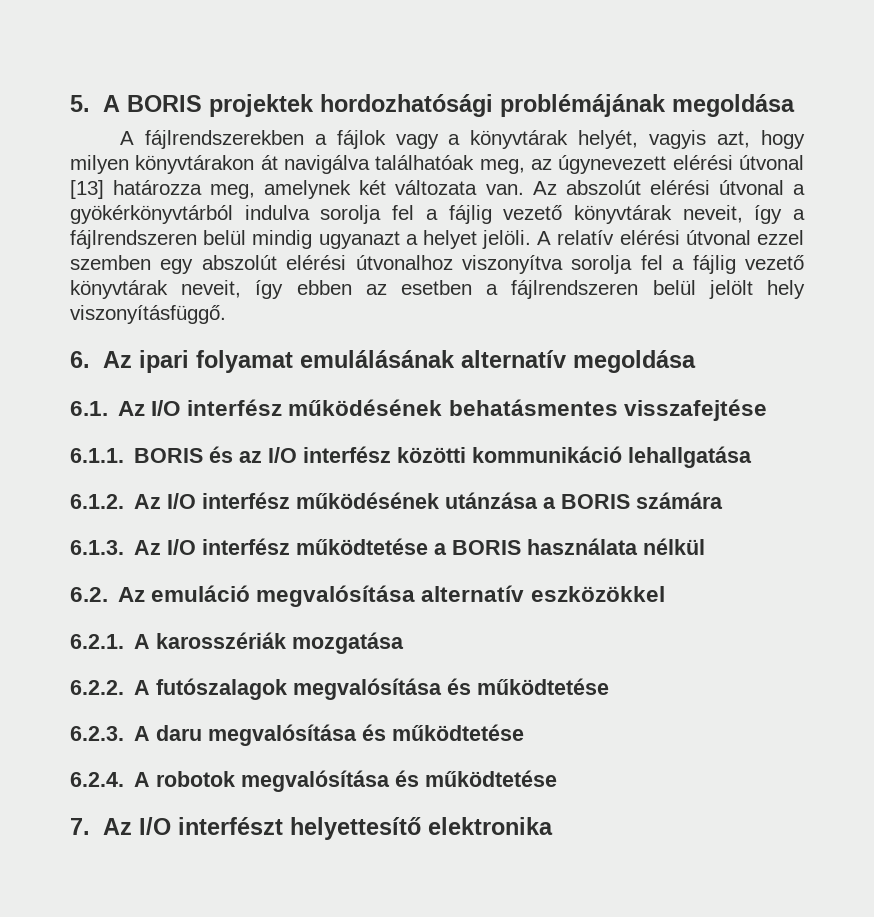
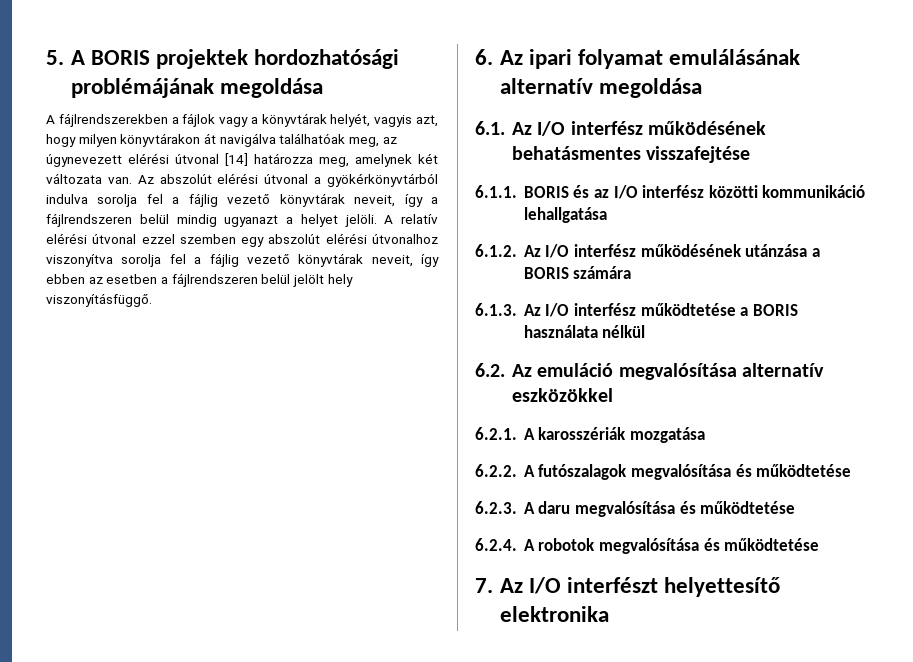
- A fájlrendszerekben a fájlok vagy a könyvtárak helyét, vagyis azt, hogy milyen könyvtárakon át navigálva találhatóak meg, az úgynevezett elérési útvonal [13] határozza meg, amelynek két változata van.
+ A fájlrendszerekben a fájlok vagy a könyvtárak helyét, vagyis azt, hogy milyen könyvtárakon át navigálva találhatóak meg, az úgynevezett elérési útvonal [14] határozza meg, amelynek két változata van.

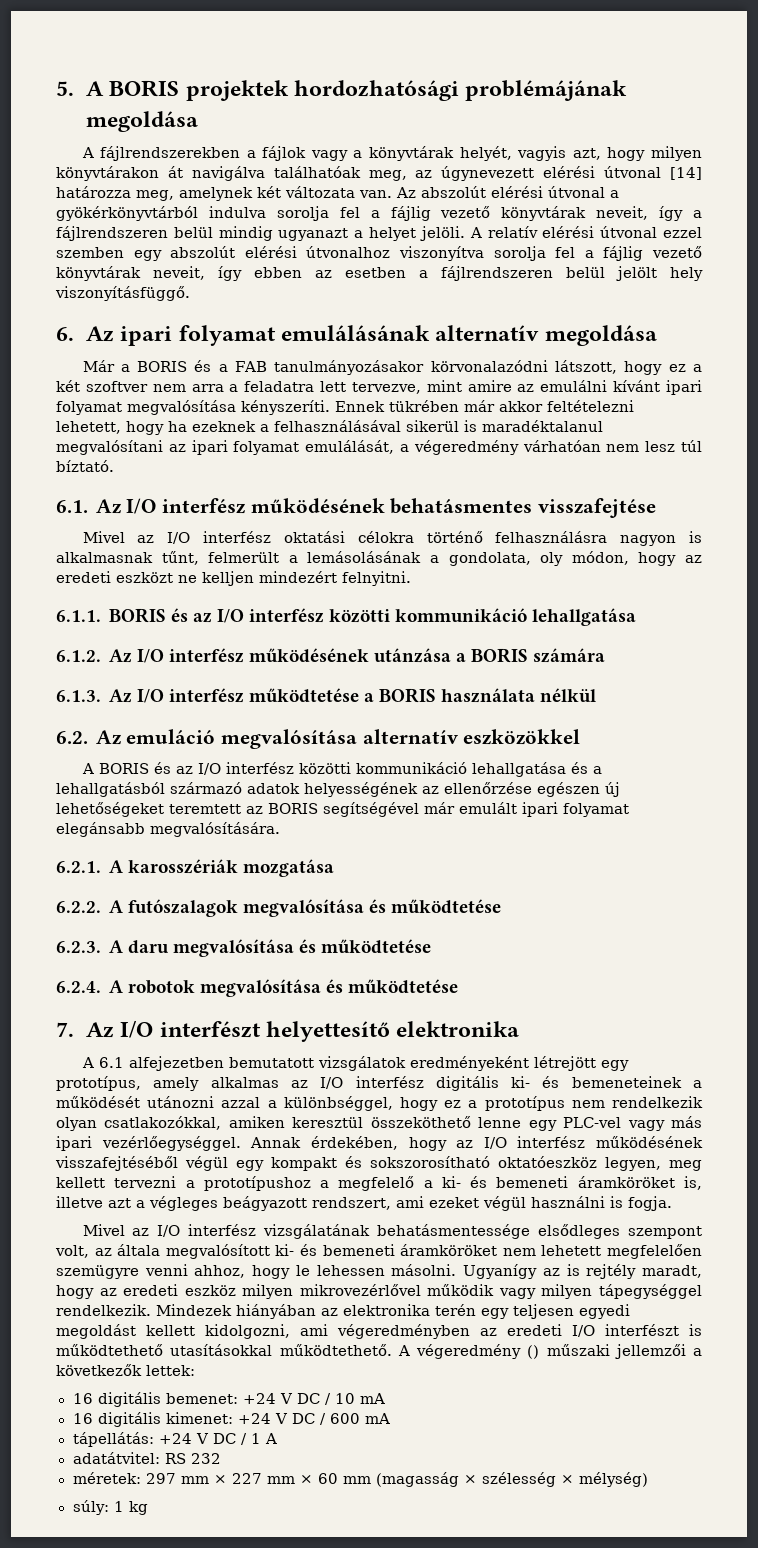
+ Már a BORIS és a FAB tanulmányozásakor körvonalazódni látszott, hogy ez a két szoftver nem arra a feladatra lett tervezve, mint amire az emulálni kívánt ipari folyamat megvalósítása kényszeríti. Ennek tükrében már akkor feltételezni lehetett, hogy ha ezeknek a felhasználásával sikerül is maradéktalanul megvalósítani az ipari folyamat emulálását, a végeredmény várhatóan nem lesz túl bíztató.
+ Mivel az I/O interfész oktatási célokra történő felhasználásra nagyon is alkalmasnak tűnt, felmerült a lemásolásának a gondolata, oly módon, hogy az eredeti eszközt ne kelljen mindezért felnyitni.
+ A BORIS és az I/O interfész közötti kommunikáció lehallgatása és a lehallgatásból származó adatok helyességének az ellenőrzése egészen új lehetőségeket teremtett az BORIS segítségével már emulált ipari folyamat elegánsabb megvalósítására.
+ A 6.1 alfejezetben bemutatott vizsgálatok eredményeként létrejött egy prototípus, amely alkalmas az I/O interfész digitális ki- és bemeneteinek a működését utánozni azzal a különbséggel, hogy ez a prototípus nem rendelkezik olyan csatlakozókkal, amiken keresztül összeköthető lenne egy PLC-vel vagy más ipari vezérlőegységgel. Annak érdekében, hogy az I/O interfész működésének visszafejtéséből végül egy kompakt és sokszorosítható oktatóeszköz legyen, meg kellett tervezni a prototípushoz a megfelelő a ki- és bemeneti áramköröket is, illetve azt a végleges beágyazott rendszert, ami ezeket végül használni is fogja.
+ Mivel az I/O interfész vizsgálatának behatásmentessége elsődleges szempont volt, az általa megvalósított ki- és bemeneti áramköröket nem lehetett megfelelően szemügyre venni ahhoz, hogy le lehessen másolni. Ugyanígy az is rejtély maradt, hogy az eredeti eszköz milyen mikrovezérlővel működik vagy milyen tápegységgel rendelkezik. Mindezek hiányában az elektronika terén egy teljesen egyedi megoldást kellett kidolgozni, ami végeredményben az eredeti I/O interfészt is működtethető utasításokkal működtethető. A végeredmény () műszaki jellemzői a következők lettek:
+ 16 digitális bemenet: +24 V DC / 10 mA
+ 16 digitális kimenet: +24 V DC / 600 mA
+ tápellátás: +24 V DC / 1 A
+ adatátvitel: RS 232
+ méretek: 297 mm × 227 mm × 60 mm (magasság × szélesség × mélység)
+ súly: 1 kg

